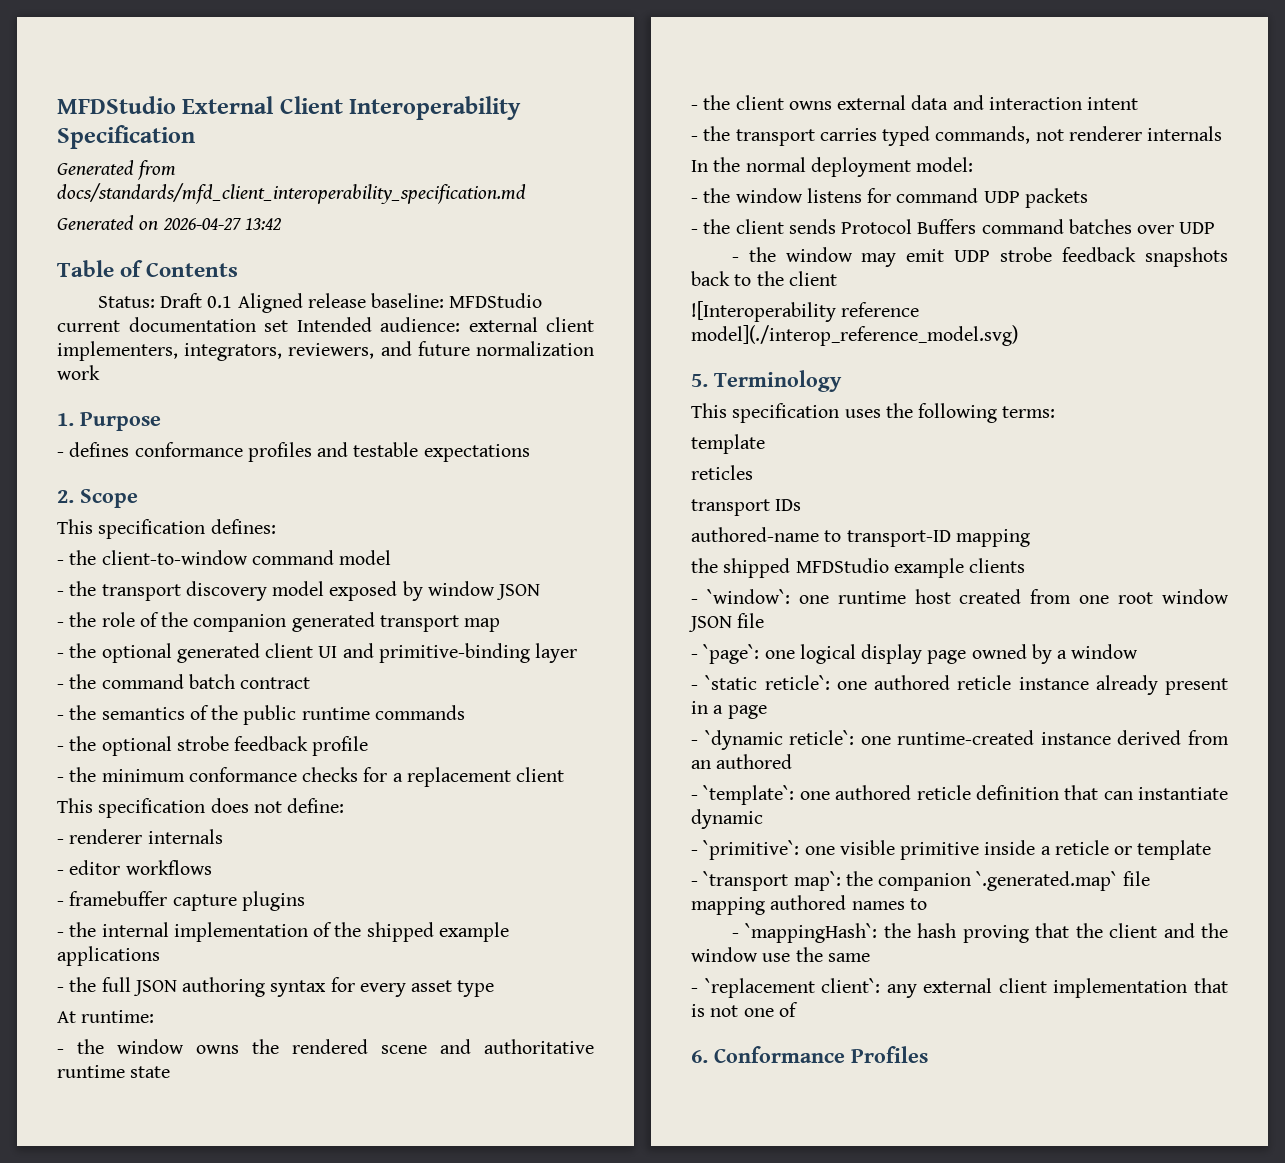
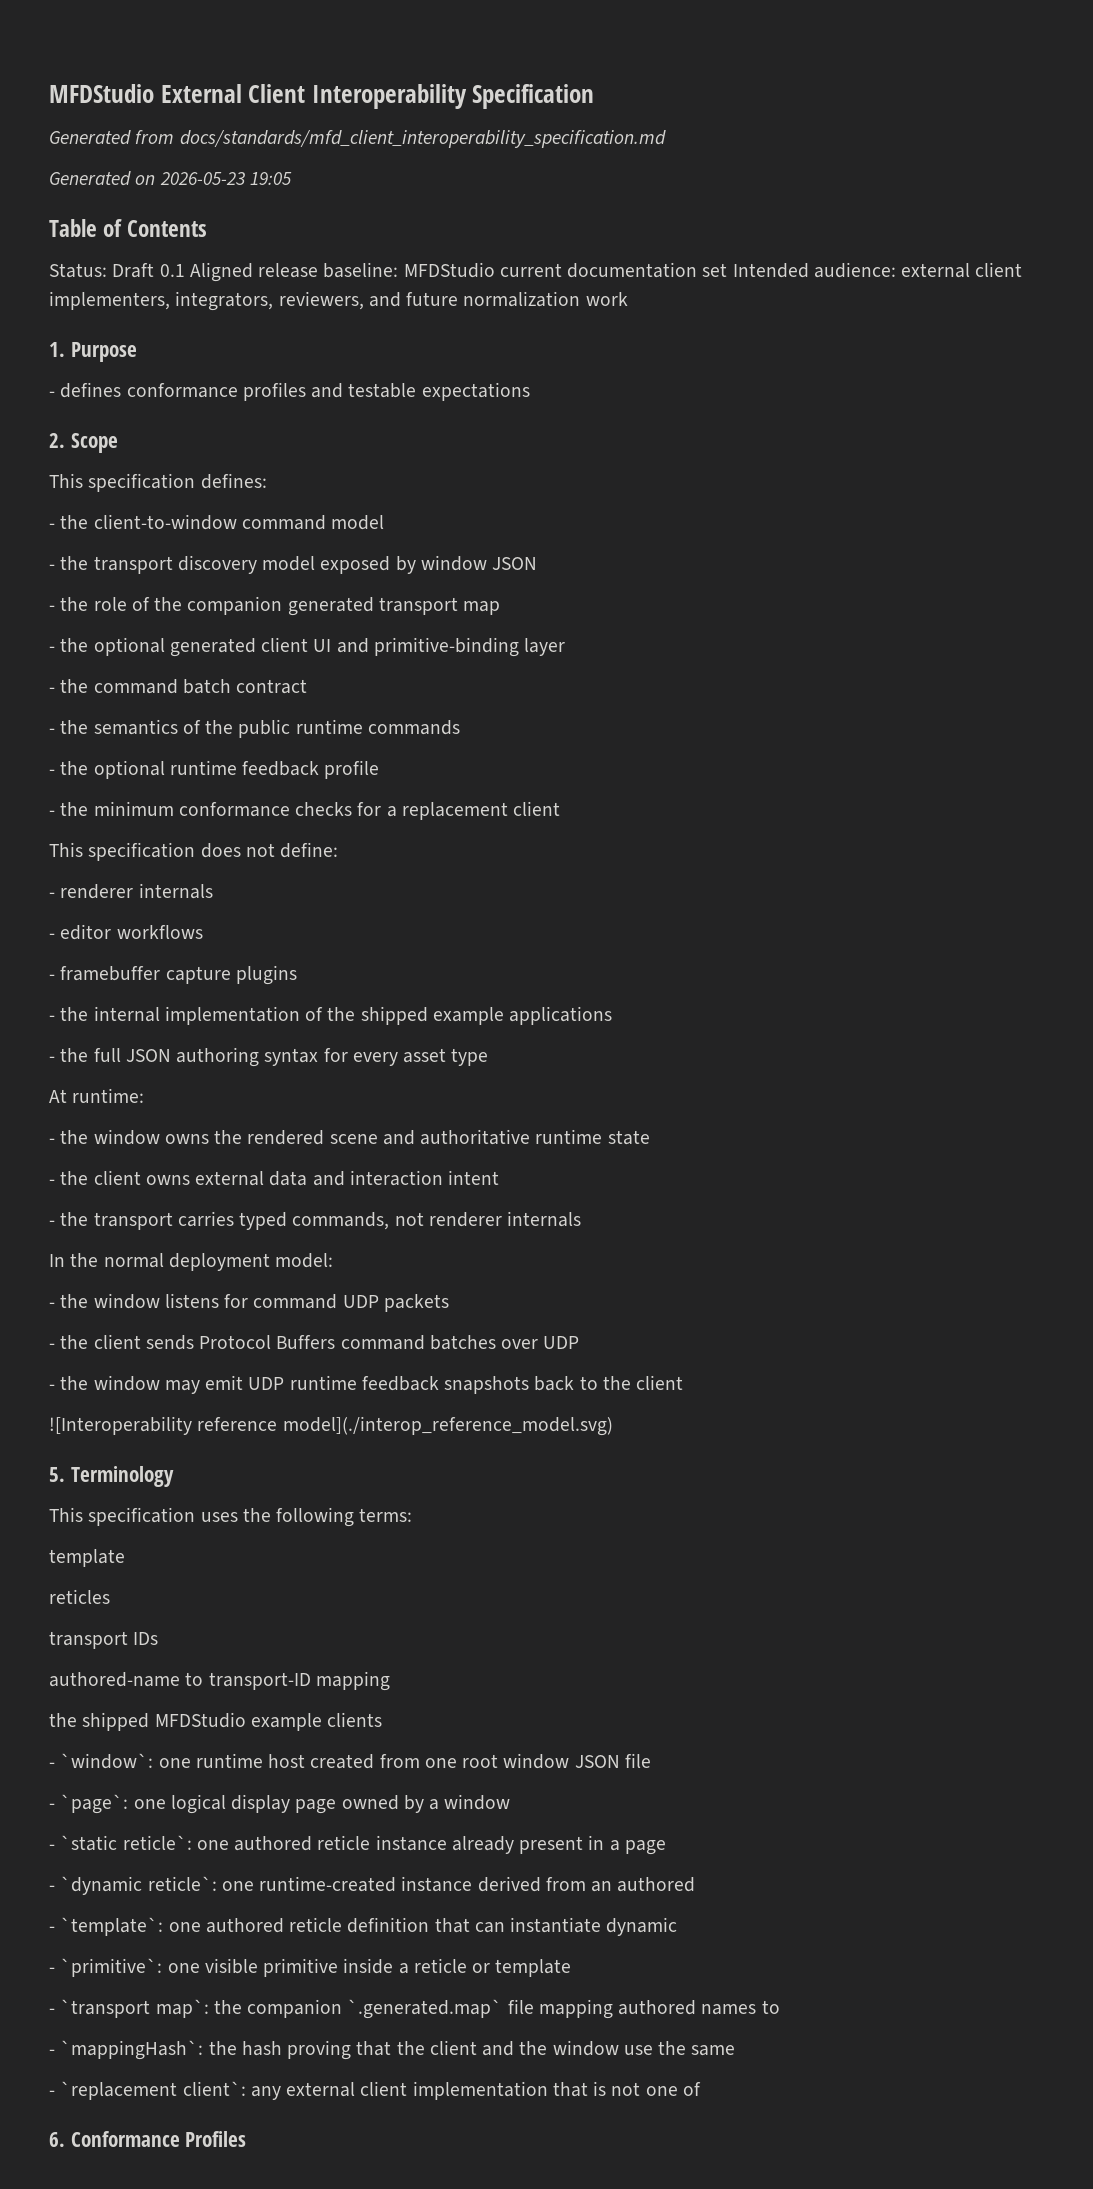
- Generated on 2026-04-27 13:42
+ Generated on 2026-05-23 19:05
- - the optional strobe feedback profile
+ - the optional runtime feedback profile
- - the window may emit UDP strobe feedback snapshots back to the client
+ - the window may emit UDP runtime feedback snapshots back to the client

